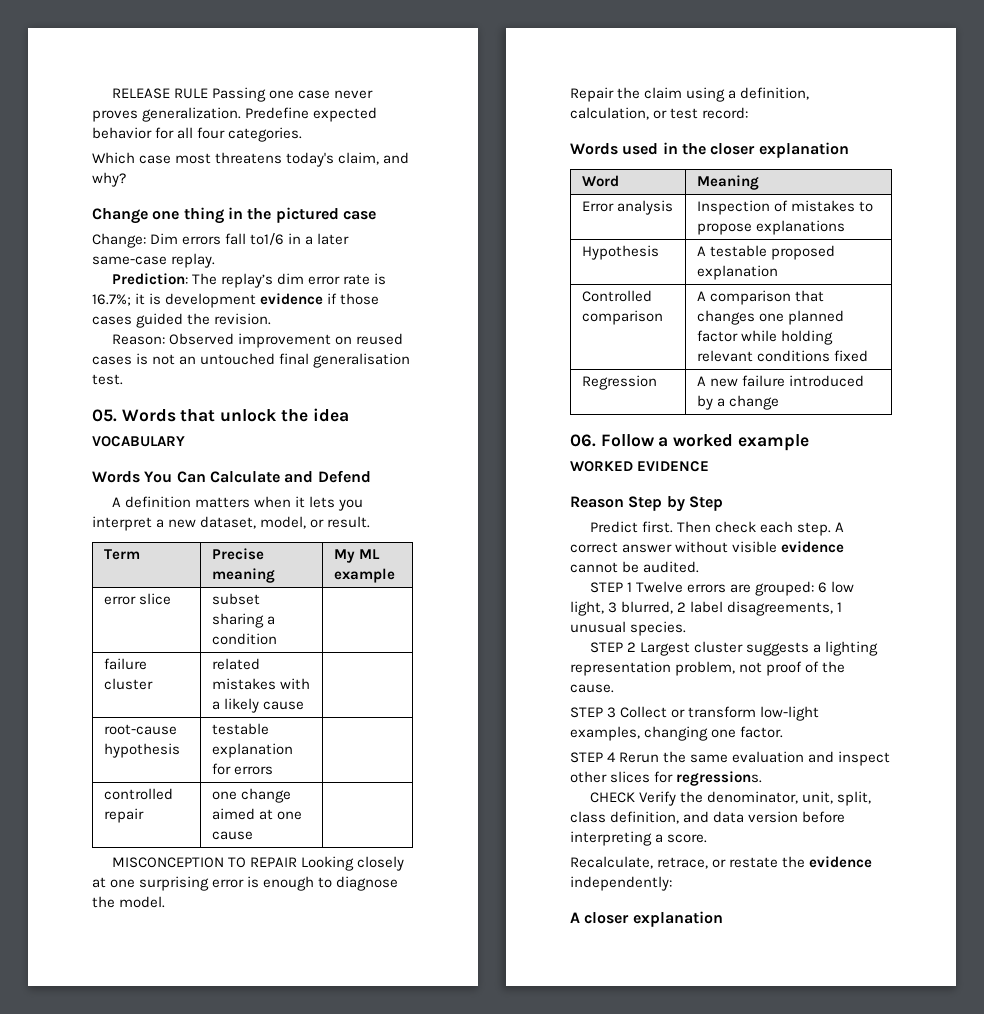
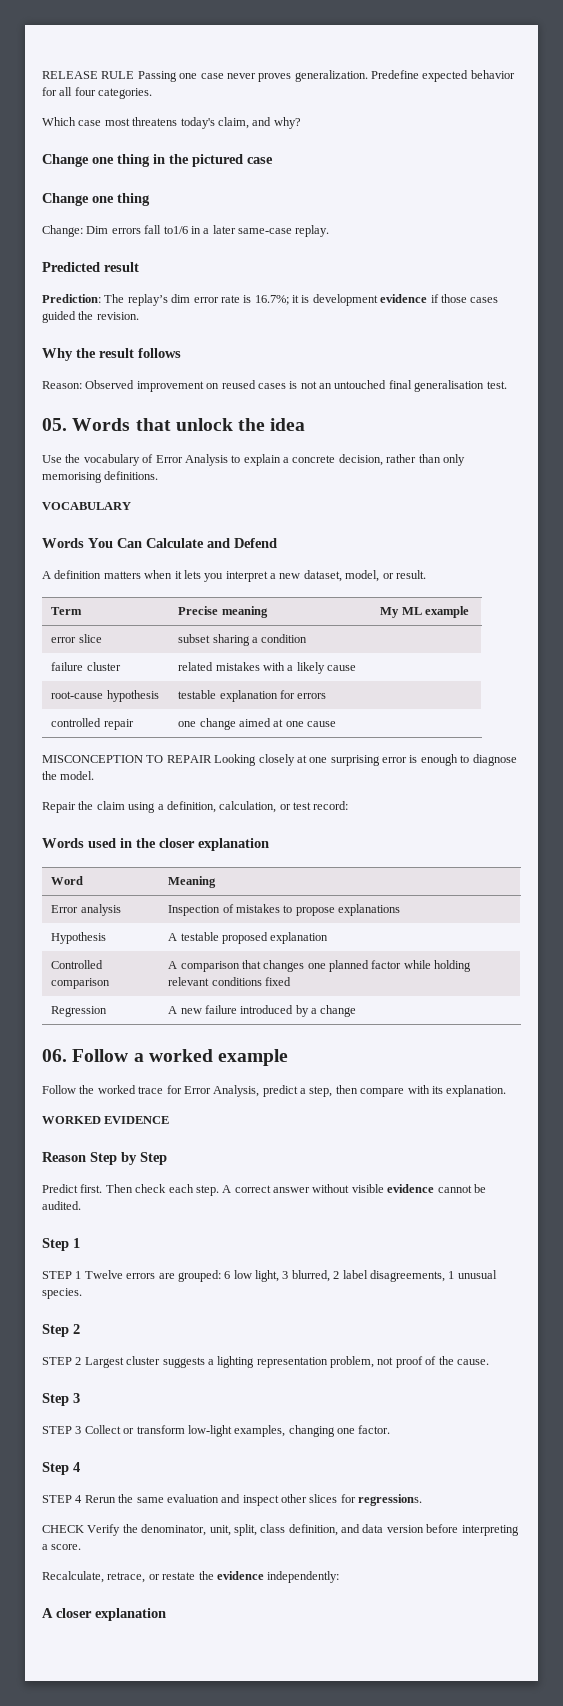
  Change one thing in the pictured case
+ Change one thing
+ Predicted result
+ Why the result follows
+ Use the vocabulary of Error Analysis to explain a concrete decision, rather than only memorising definitions.
+ Follow the worked trace for Error Analysis, predict a step, then compare with its explanation.
+ Step 1
+ Step 2
+ Step 3
+ Step 4

